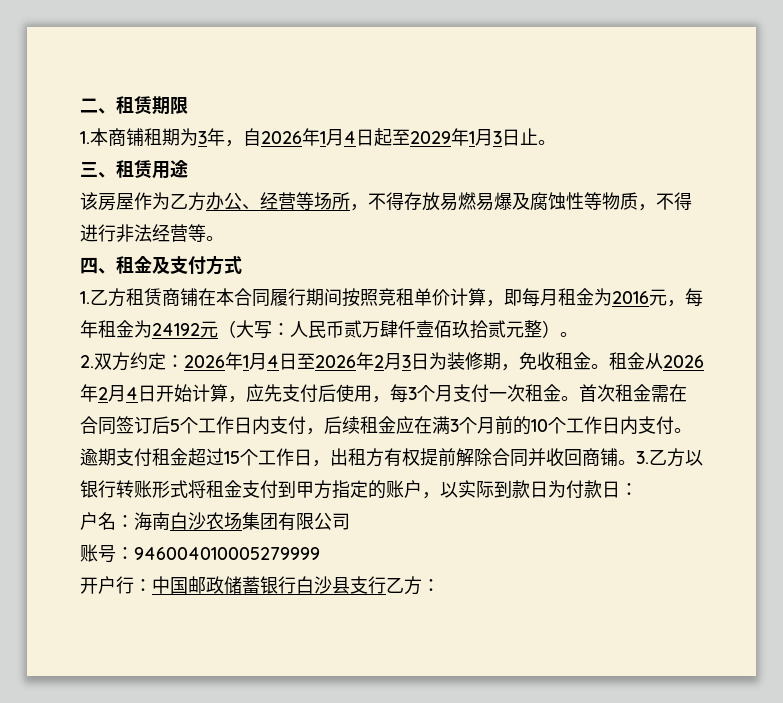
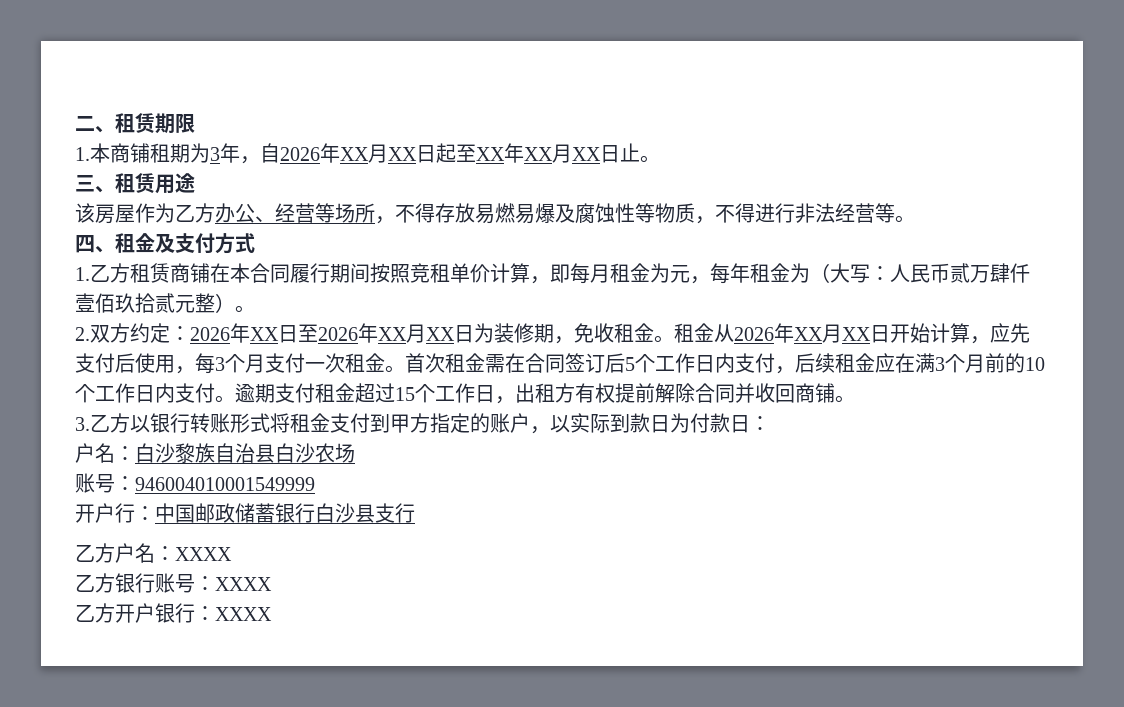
- 1.本商铺租期为3年，自2026年1月4日起至2029年1月3日止。
+ 1.本商铺租期为3年，自2026年XX月XX日起至XX年XX月XX日止。
- 1.乙方租赁商铺在本合同履行期间按照竞租单价计算，即每月租金为2016元，每年租金为24192元（大写：人民币贰万肆仟壹佰玖拾贰元整）。
+ 1.乙方租赁商铺在本合同履行期间按照竞租单价计算，即每月租金为元，每年租金为（大写：人民币贰万肆仟壹佰玖拾贰元整）。
- 2.双方约定：2026年1月4日至2026年2月3日为装修期，免收租金。
+ 2.双方约定：2026年XX日至2026年XX月XX日为装修期，免收租金。
- 租金从2026年2月4日开始计算，应先支付后使用，每3个月支付一次租金。
+ 租金从2026年XX月XX日开始计算，应先支付后使用，每3个月支付一次租金。
- 逾期支付租金超过15个工作日，出租方有权提前解除合同并收回商铺。3.乙方以银行转账形式将租金支付到甲方指定的账户，以实际到款日为付款日：
+ 逾期支付租金超过15个工作日，出租方有权提前解除合同并收回商铺。
+ 3.乙方以银行转账形式将租金支付到甲方指定的账户，以实际到款日为付款日：
- 户名：海南白沙农场集团有限公司
- 账号：946004010005279999
+ 户名：白沙黎族自治县白沙农场
+ 账号：946004010001549999
- 开户行：中国邮政储蓄银行白沙县支行乙方：
+ 开户行：中国邮政储蓄银行白沙县支行
+ 乙方户名：XXXX
+ 乙方银行账号：XXXX
+ 乙方开户银行：XXXX

